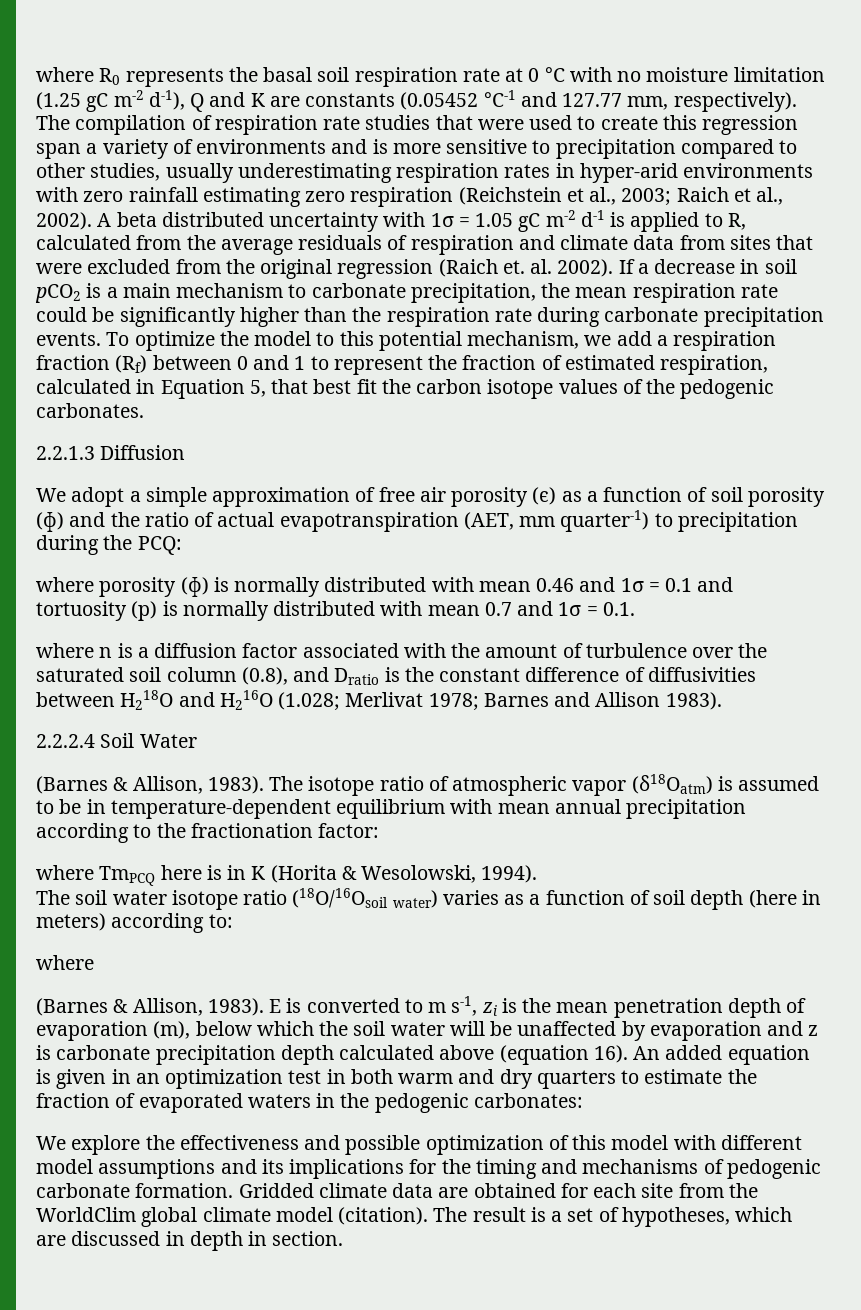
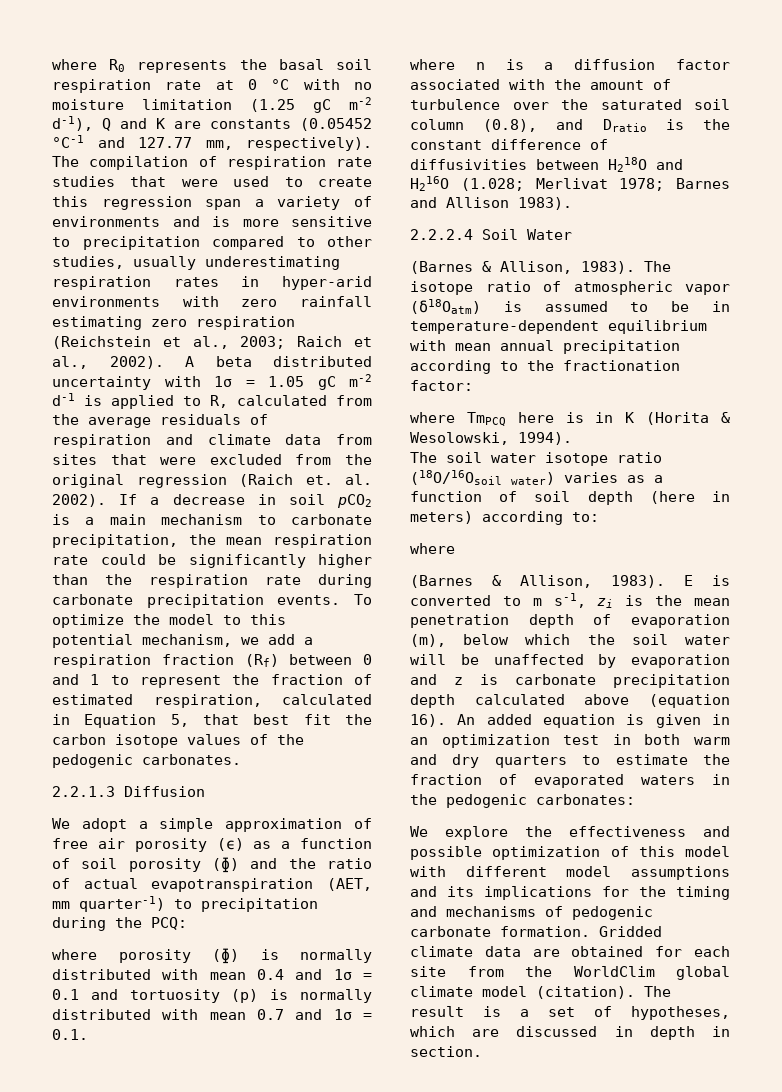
- where porosity (ɸ) is normally distributed with mean 0.46 and 1σ = 0.1 and tortuosity (p) is normally distributed with mean 0.7 and 1σ = 0.1.
+ where porosity (ɸ) is normally distributed with mean 0.4 and 1σ = 0.1 and tortuosity (p) is normally distributed with mean 0.7 and 1σ = 0.1.

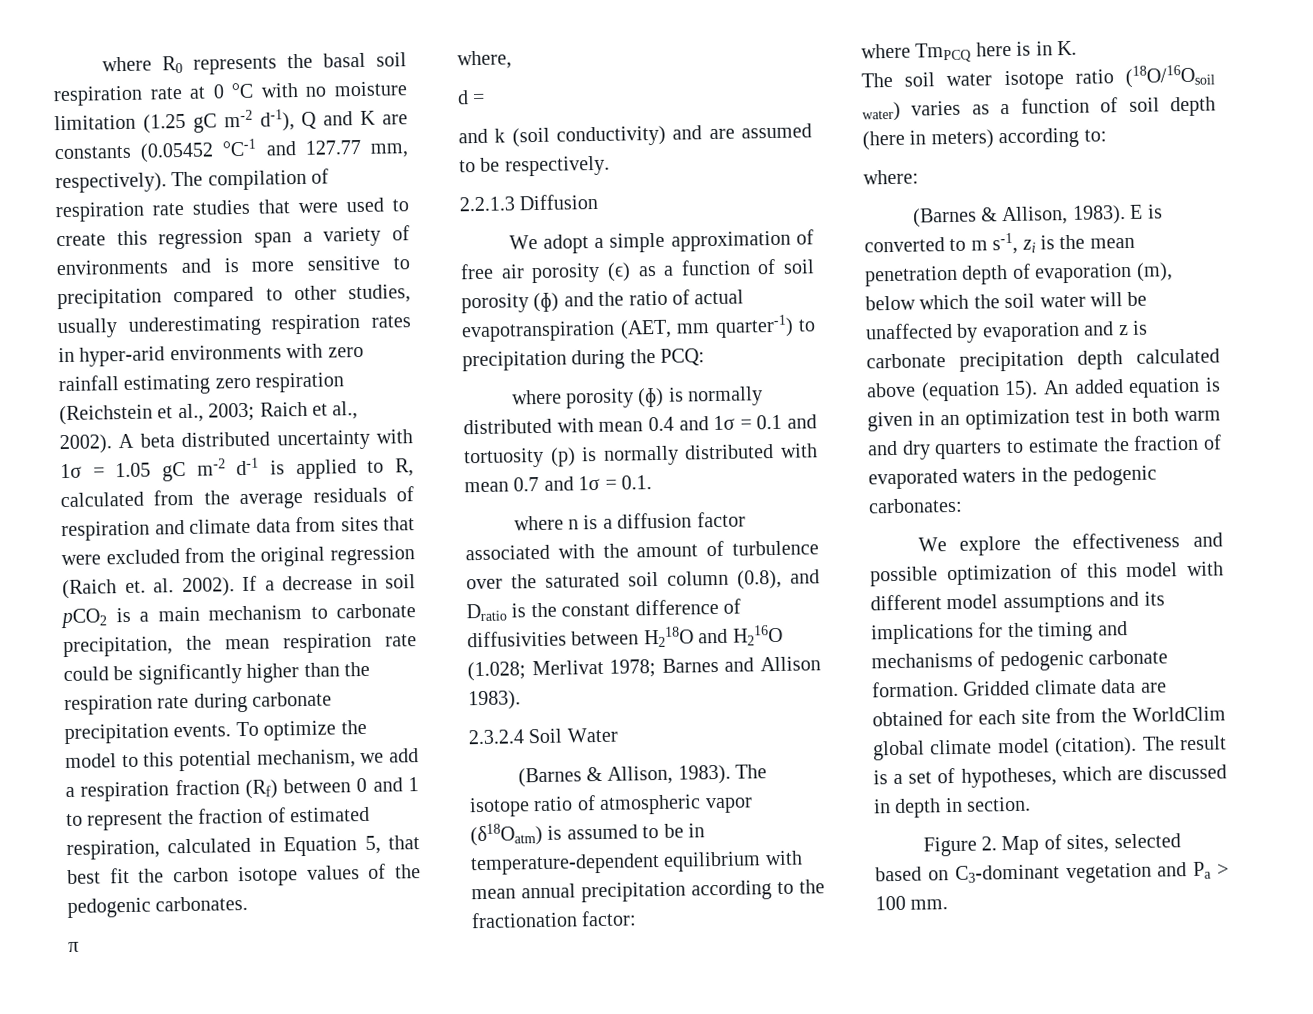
+ π
+ where,
+ d =
+ and k (soil conductivity) and are assumed to be respectively.
- 2.2.2.4 Soil Water
+ 2.3.2.4 Soil Water
- where TmPCQ here is in K (Horita & Wesolowski, 1994).
+ where TmPCQ here is in K.
  The soil water isotope ratio (18O/16Osoil water) varies as a function of soil depth (here in meters) according to:
- where
+ where:
- E is converted to m s-1, zi is the mean penetration depth of evaporation (m), below which the soil water will be unaffected by evaporation and z is carbonate precipitation depth calculated above (equation 16).
+ E is converted to m s-1, zi is the mean penetration depth of evaporation (m), below which the soil water will be unaffected by evaporation and z is carbonate precipitation depth calculated above (equation 15).
+ Figure 2. Map of sites, selected based on C3-dominant vegetation and Pa > 100 mm.

